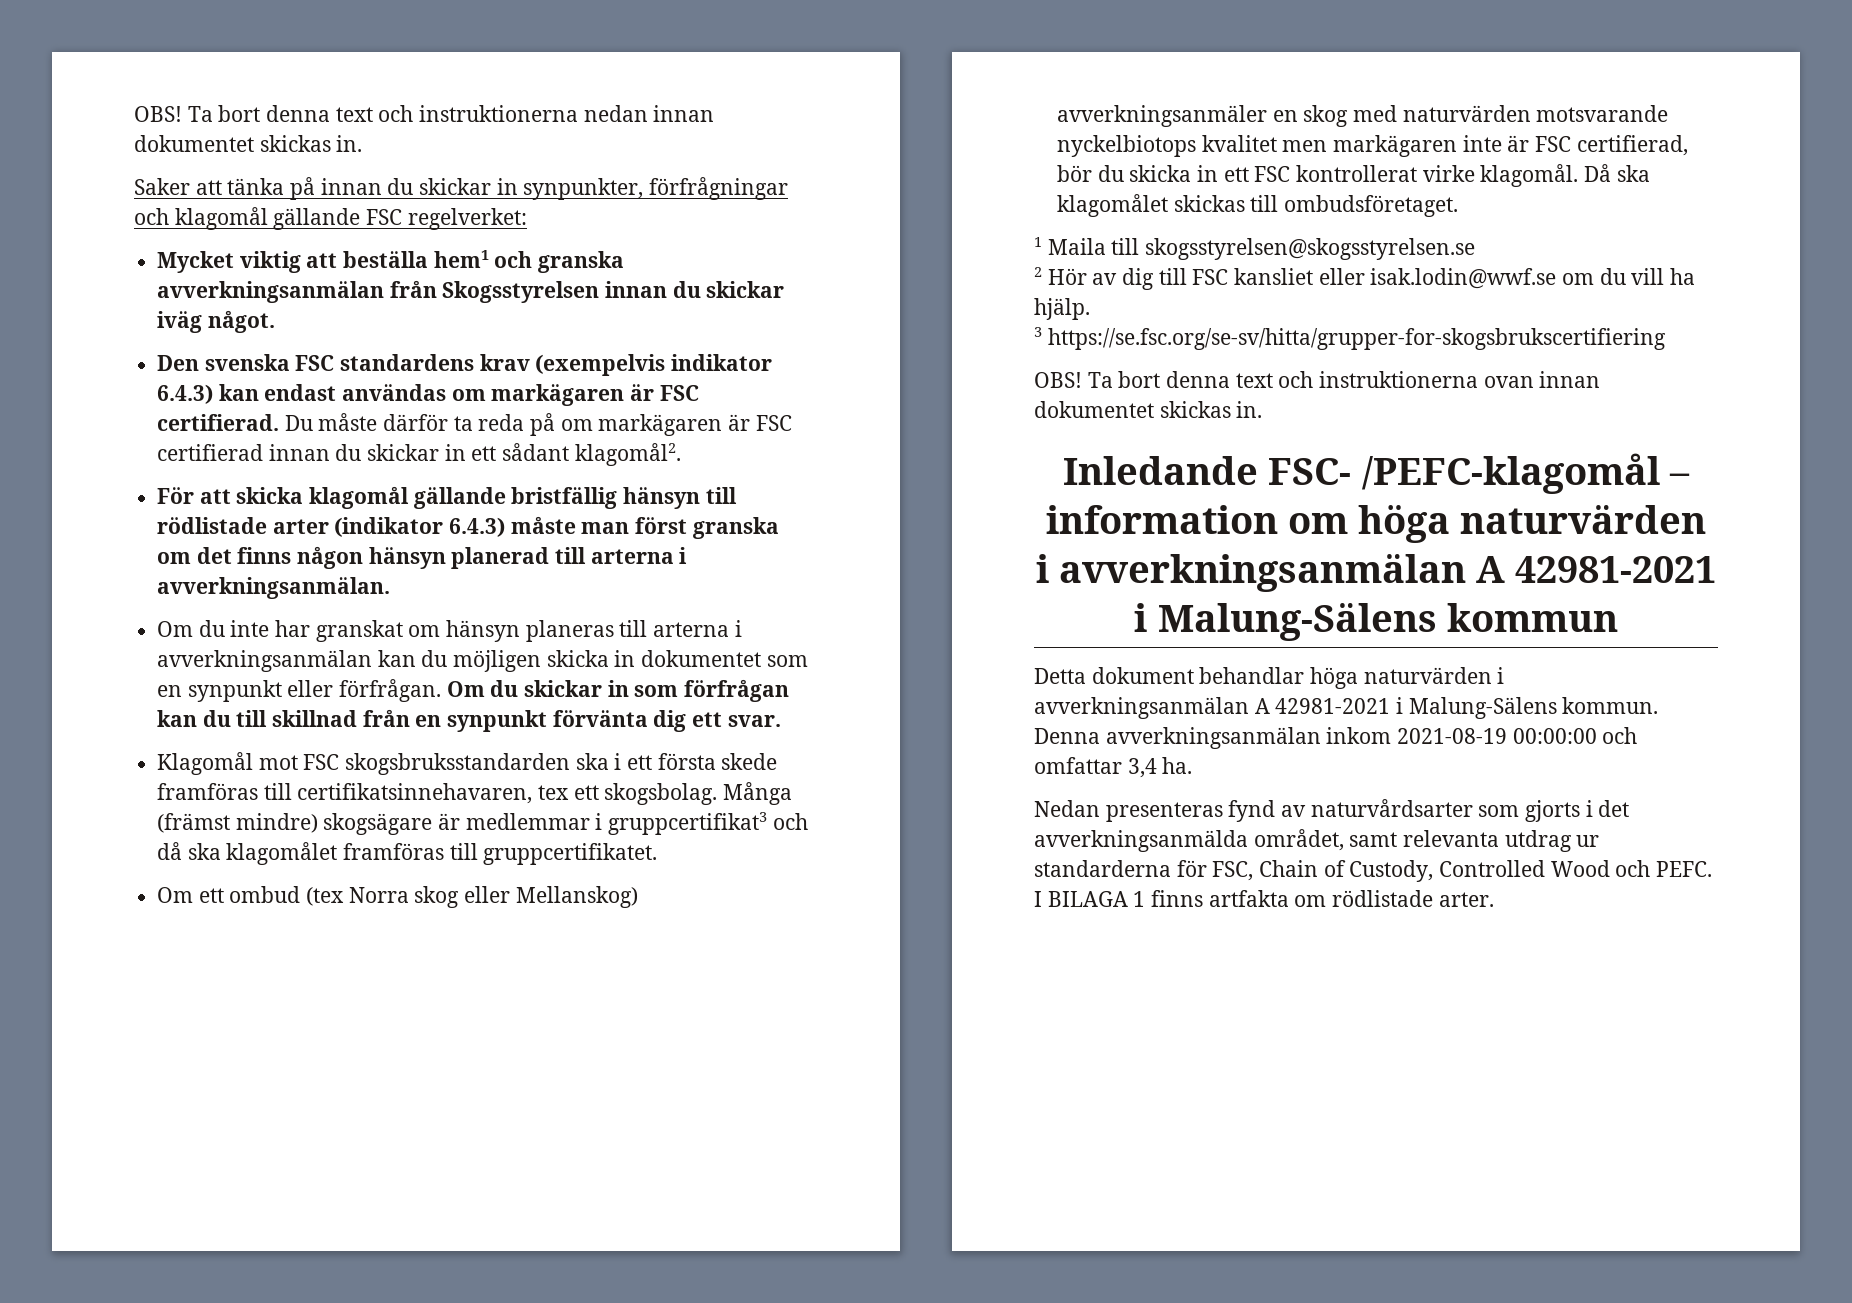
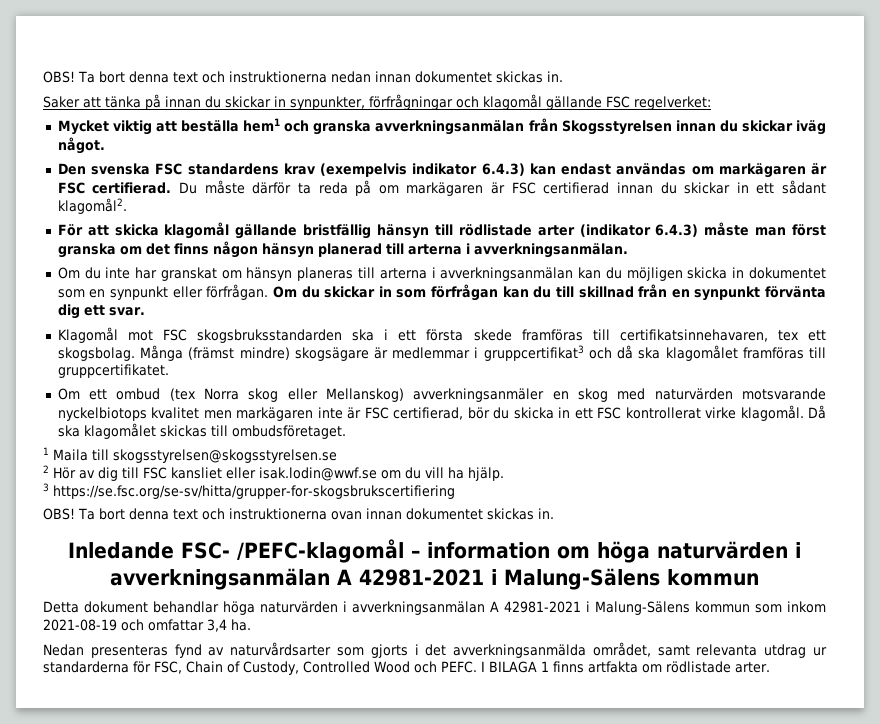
- Detta dokument behandlar höga naturvärden i avverkningsanmälan A 42981-2021 i Malung-Sälens kommun. Denna avverkningsanmälan inkom 2021-08-19 00:00:00 och omfattar 3,4 ha.
+ Detta dokument behandlar höga naturvärden i avverkningsanmälan A 42981-2021 i Malung-Sälens kommun som inkom 2021-08-19 och omfattar 3,4 ha.

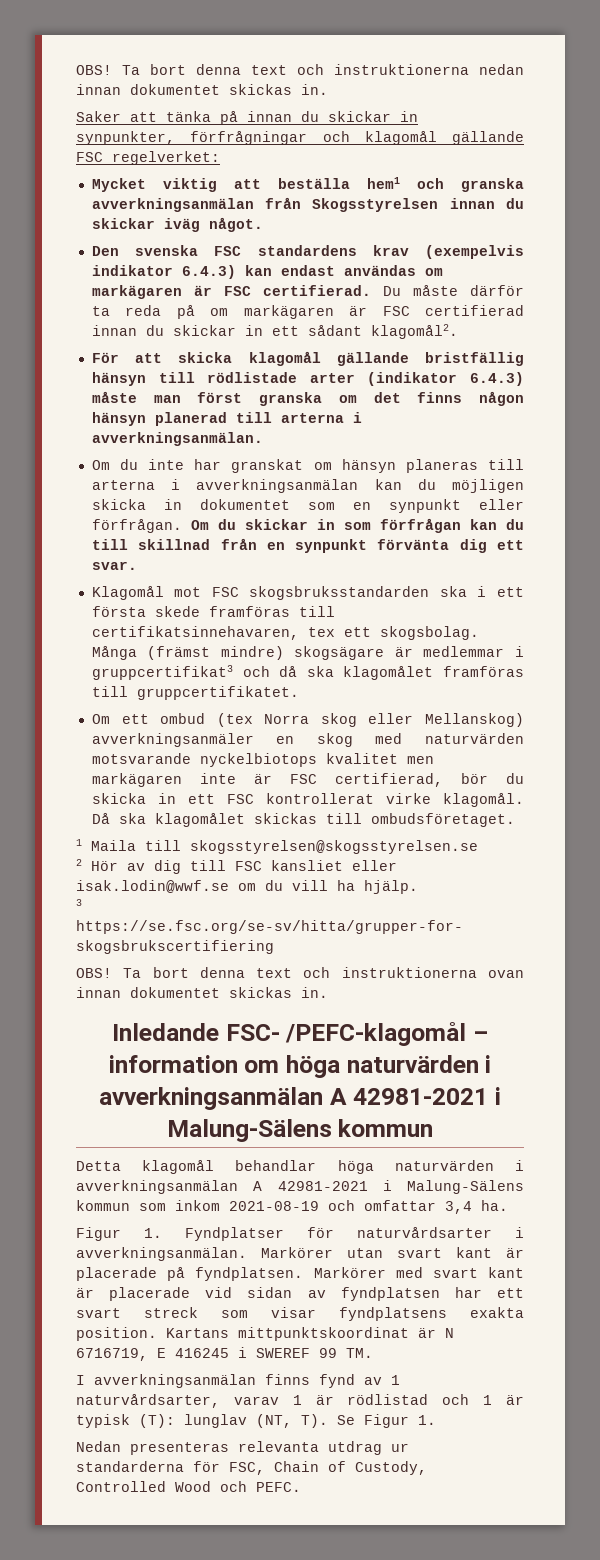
- Detta dokument behandlar höga naturvärden i avverkningsanmälan A 42981-2021 i Malung-Sälens kommun som inkom 2021-08-19 och omfattar 3,4 ha.
+ Detta klagomål behandlar höga naturvärden i avverkningsanmälan A 42981-2021 i Malung-Sälens kommun som inkom 2021-08-19 och omfattar 3,4 ha.
- Nedan presenteras fynd av naturvårdsarter som gjorts i det avverkningsanmälda området, samt relevanta utdrag ur standarderna för FSC, Chain of Custody, Controlled Wood och PEFC. I BILAGA 1 finns artfakta om rödlistade arter.
+ Figur 1. Fyndplatser för naturvårdsarter i avverkningsanmälan. Markörer utan svart kant är placerade på fyndplatsen. Markörer med svart kant är placerade vid sidan av fyndplatsen har ett svart streck som visar fyndplatsens exakta position. Kartans mittpunktskoordinat är N 6716719, E 416245 i SWEREF 99 TM.
+ I avverkningsanmälan finns fynd av 1 naturvårdsarter, varav 1 är rödlistad och 1 är typisk (T): lunglav (NT, T). Se Figur 1.
+ Nedan presenteras relevanta utdrag ur standarderna för FSC, Chain of Custody, Controlled Wood och PEFC.

